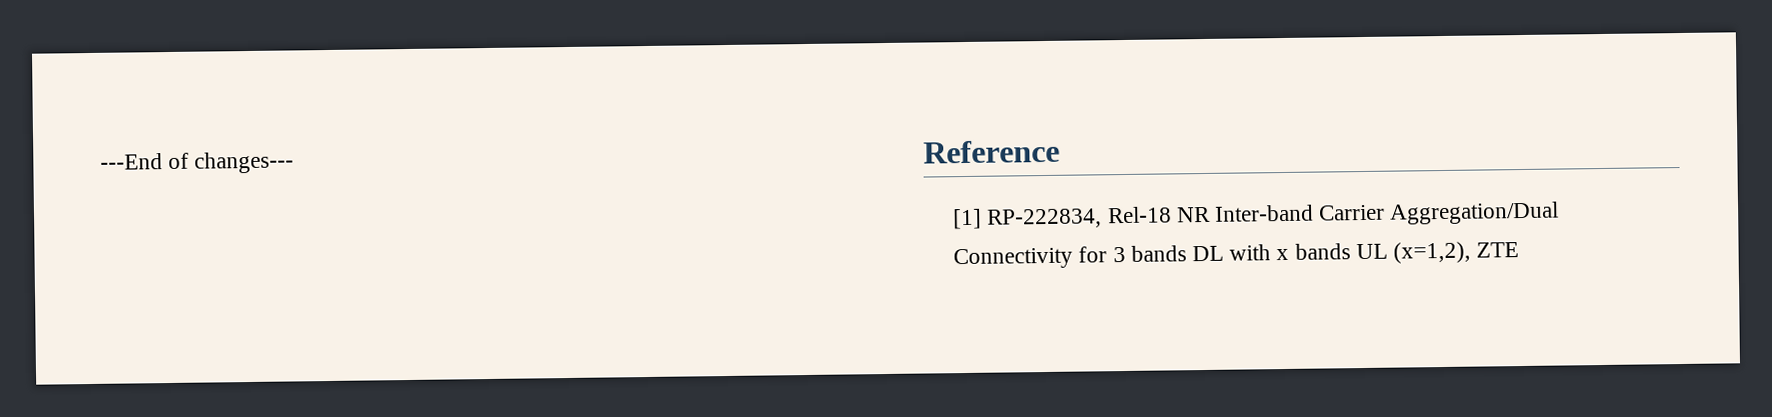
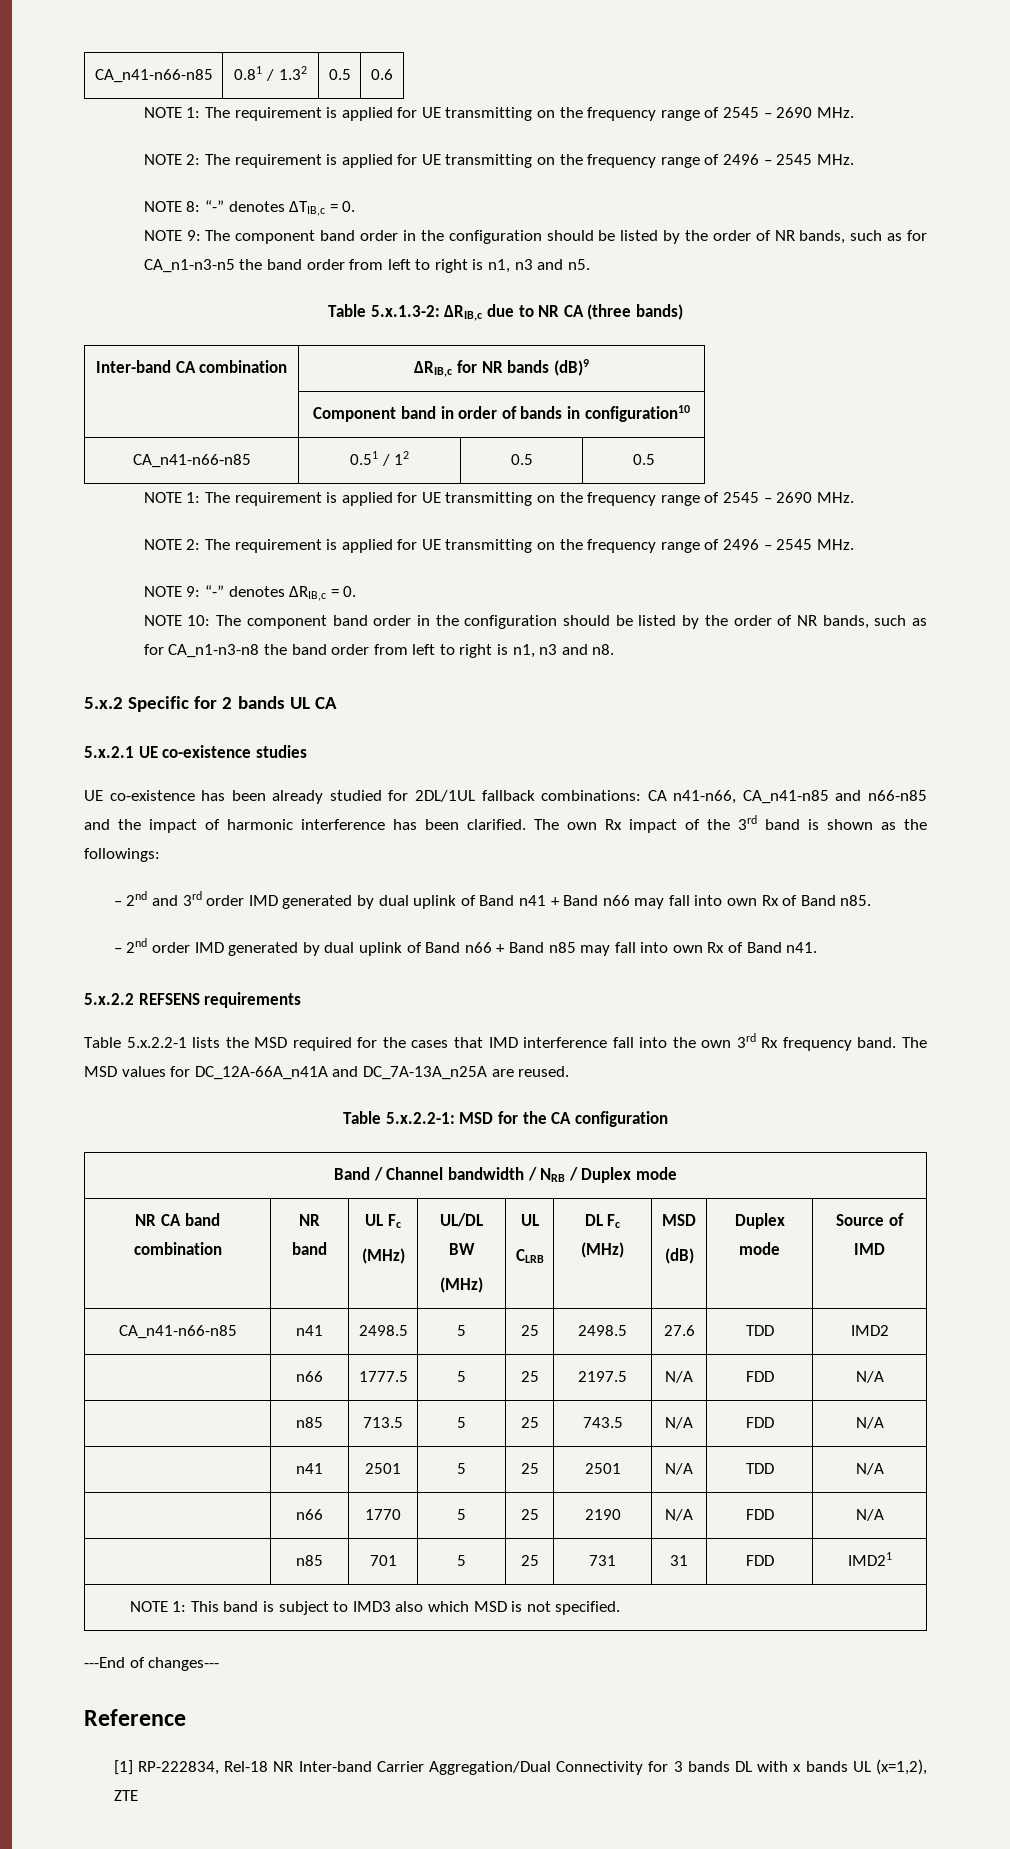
+ CA_n41-n66-n85 | 0.81 / 1.32 | 0.5 | 0.6
+ NOTE 1: The requirement is applied for UE transmitting on the frequency range of 2545 – 2690 MHz.
+ NOTE 2: The requirement is applied for UE transmitting on the frequency range of 2496 – 2545 MHz.
+ NOTE 8: “-” denotes ΔTIB,c = 0.
+ NOTE 9: The component band order in the configuration should be listed by the order of NR bands, such as for CA_n1-n3-n5 the band order from left to right is n1, n3 and n5.
+ Table 5.x.1.3-2: ΔRIB,c due to NR CA (three bands)
+ Inter-band CA combination | ΔRIB,c for NR bands (dB)9
+ | Component band in order of bands in configuration10
+ CA_n41-n66-n85 | 0.51 / 12 | 0.5 | 0.5
+ NOTE 1: The requirement is applied for UE transmitting on the frequency range of 2545 – 2690 MHz.
+ NOTE 2: The requirement is applied for UE transmitting on the frequency range of 2496 – 2545 MHz.
+ NOTE 9: “-” denotes ΔRIB,c = 0.
+ NOTE 10: The component band order in the configuration should be listed by the order of NR bands, such as for CA_n1-n3-n8 the band order from left to right is n1, n3 and n8.
+ 5.x.2 Specific for 2 bands UL CA
+ 5.x.2.1 UE co-existence studies
+ UE co-existence has been already studied for 2DL/1UL fallback combinations: CA n41-n66, CA_n41-n85 and n66-n85 and the impact of harmonic interference has been clarified. The own Rx impact of the 3rd band is shown as the followings:
+ – 2nd and 3rd order IMD generated by dual uplink of Band n41 + Band n66 may fall into own Rx of Band n85.
+ – 2nd order IMD generated by dual uplink of Band n66 + Band n85 may fall into own Rx of Band n41.
+ 5.x.2.2 REFSENS requirements
+ Table 5.x.2.2-1 lists the MSD required for the cases that IMD interference fall into the own 3rd Rx frequency band. The MSD values for DC_12A-66A_n41A and DC_7A-13A_n25A are reused.
+ Table 5.x.2.2-1: MSD for the CA configuration
+ Band / Channel bandwidth / NRB / Duplex mode
+ NR CA band combination | NR band | UL Fc
+ (MHz) | UL/DL BW
+ (MHz) | UL
+ CLRB | DL Fc (MHz) | MSD
+ (dB) | Duplex mode | Source of IMD
+ CA_n41-n66-n85 | n41 | 2498.5 | 5 | 25 | 2498.5 | 27.6 | TDD | IMD2
+ | n66 | 1777.5 | 5 | 25 | 2197.5 | N/A | FDD | N/A
+ | n85 | 713.5 | 5 | 25 | 743.5 | N/A | FDD | N/A
+ | n41 | 2501 | 5 | 25 | 2501 | N/A | TDD | N/A
+ | n66 | 1770 | 5 | 25 | 2190 | N/A | FDD | N/A
+ | n85 | 701 | 5 | 25 | 731 | 31 | FDD | IMD21
+ NOTE 1: This band is subject to IMD3 also which MSD is not specified.

